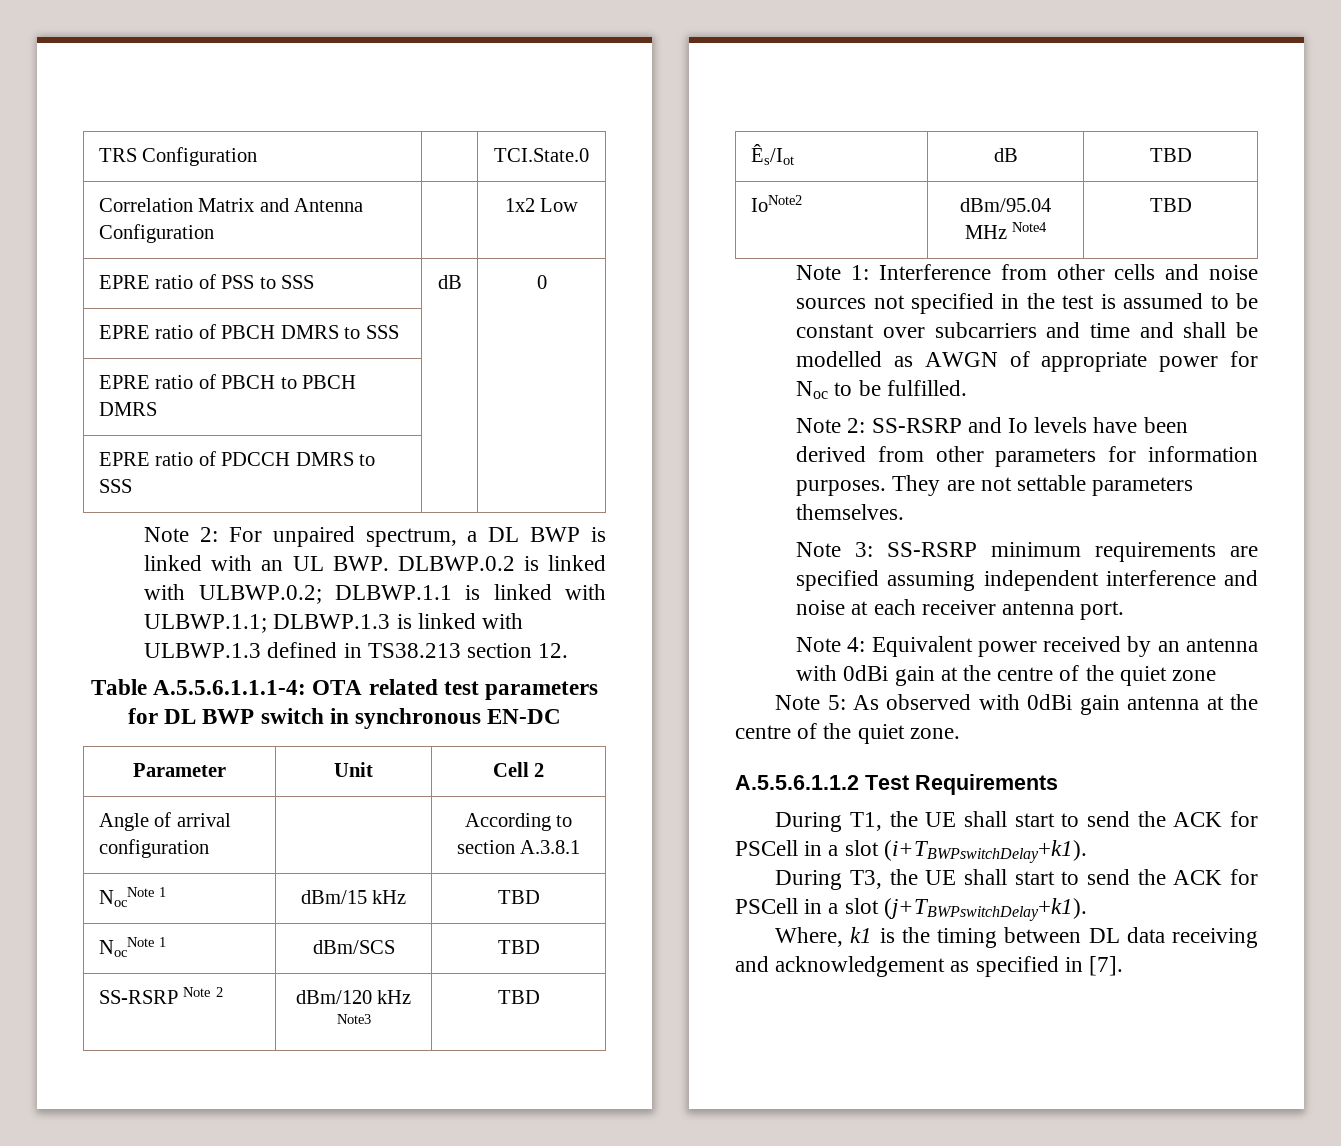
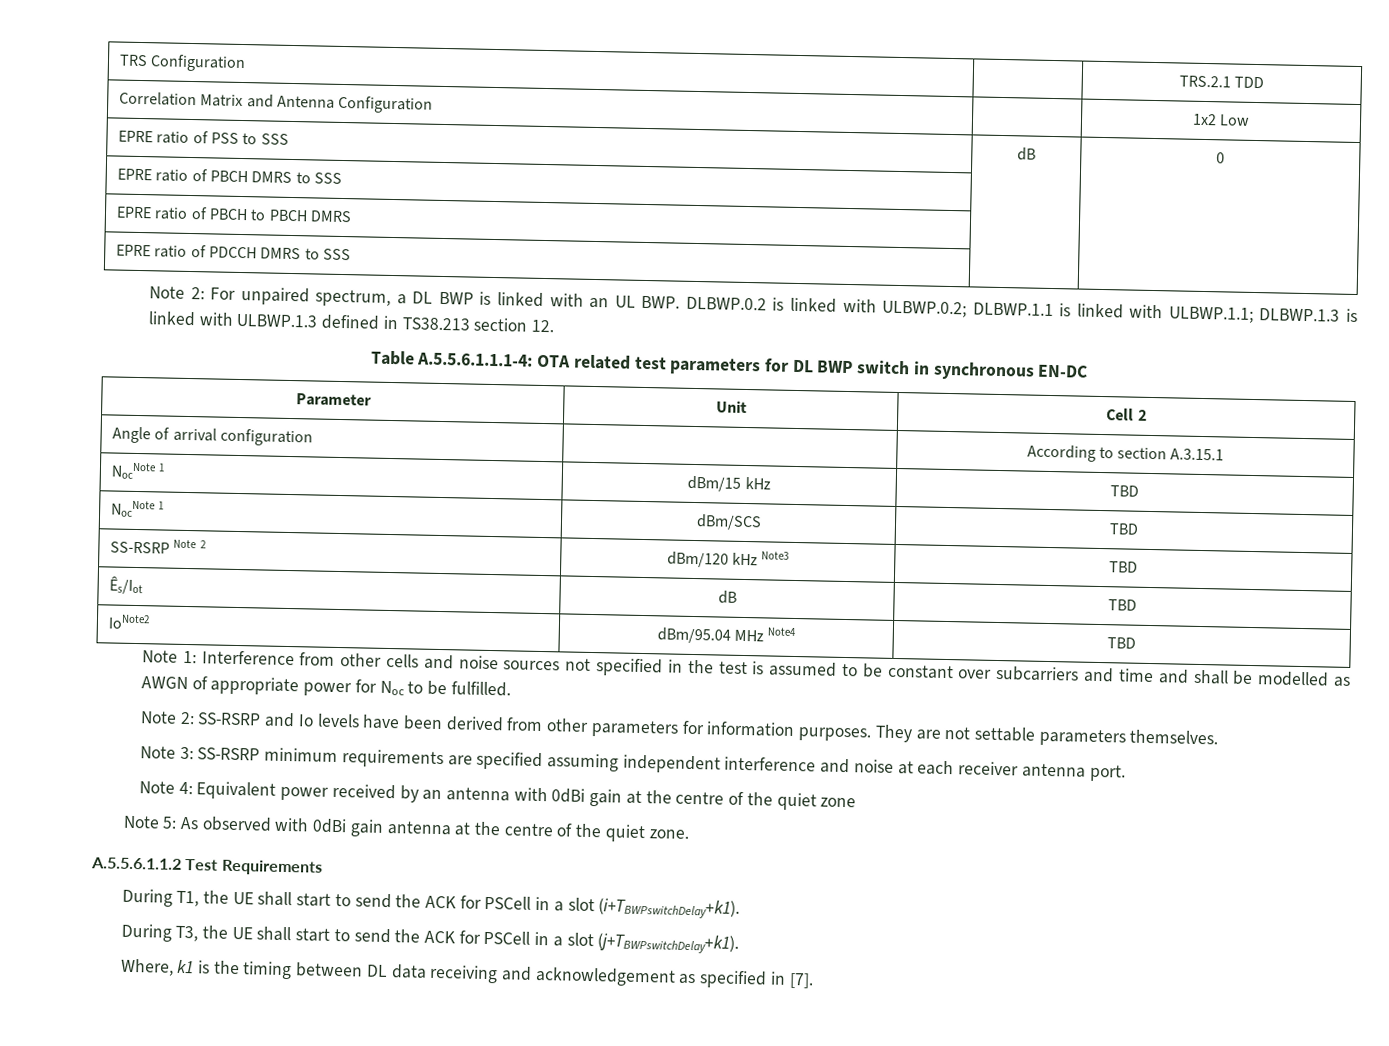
- TRS Configuration | | TCI.State.0
+ TRS Configuration | | TRS.2.1 TDD
- Angle of arrival configuration | | According to section A.3.8.1
+ Angle of arrival configuration | | According to section A.3.15.1

